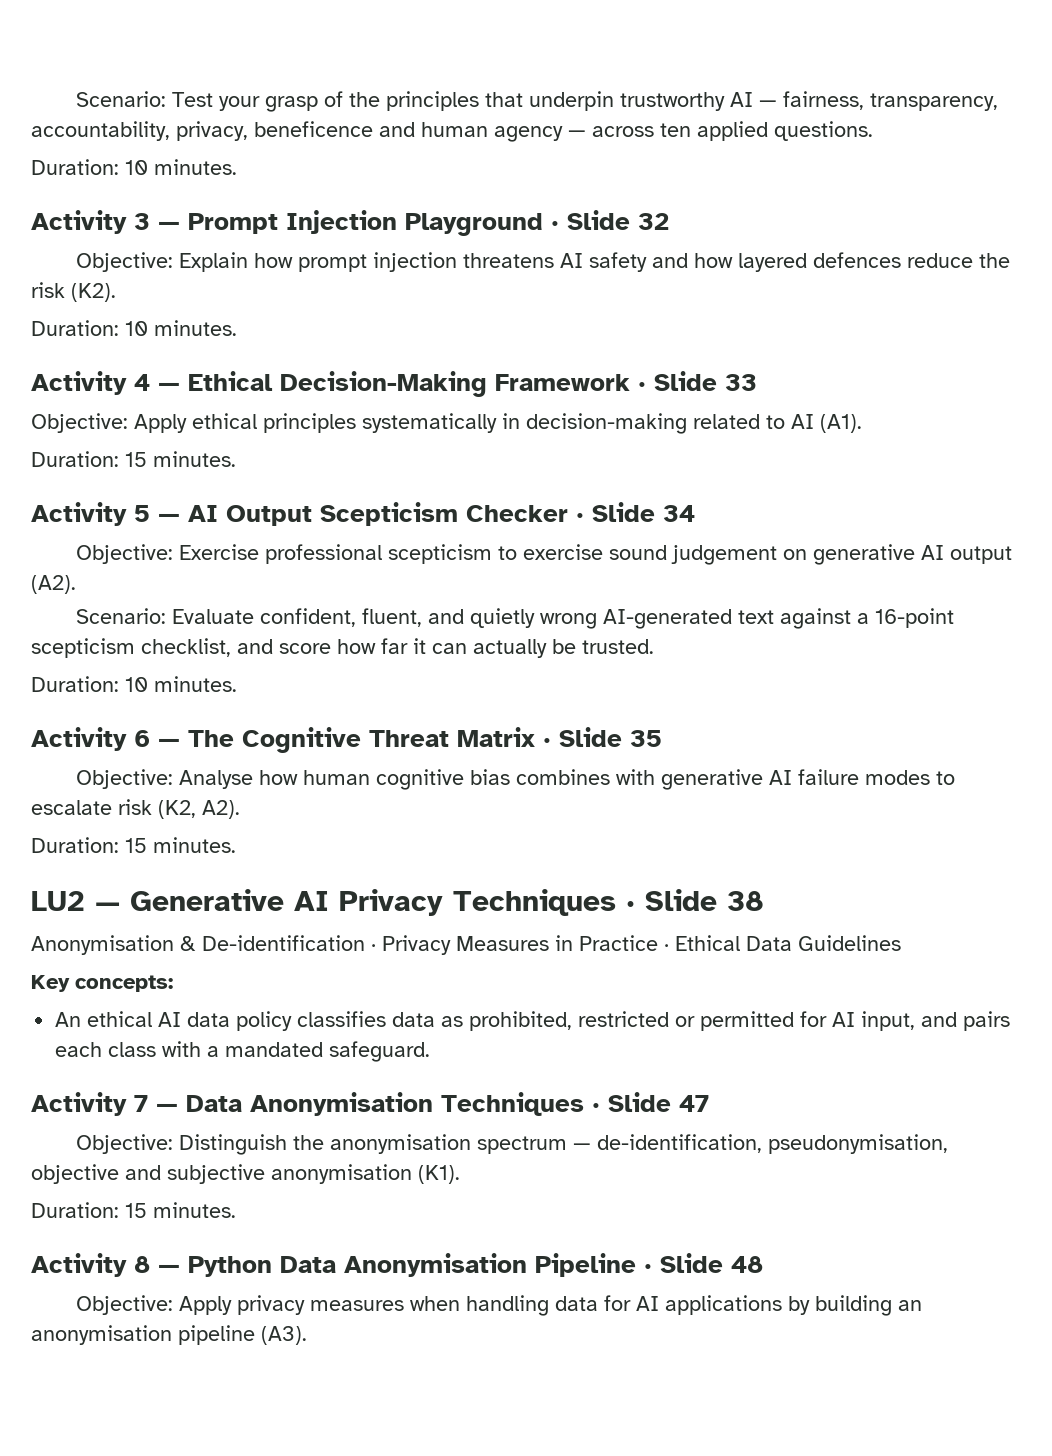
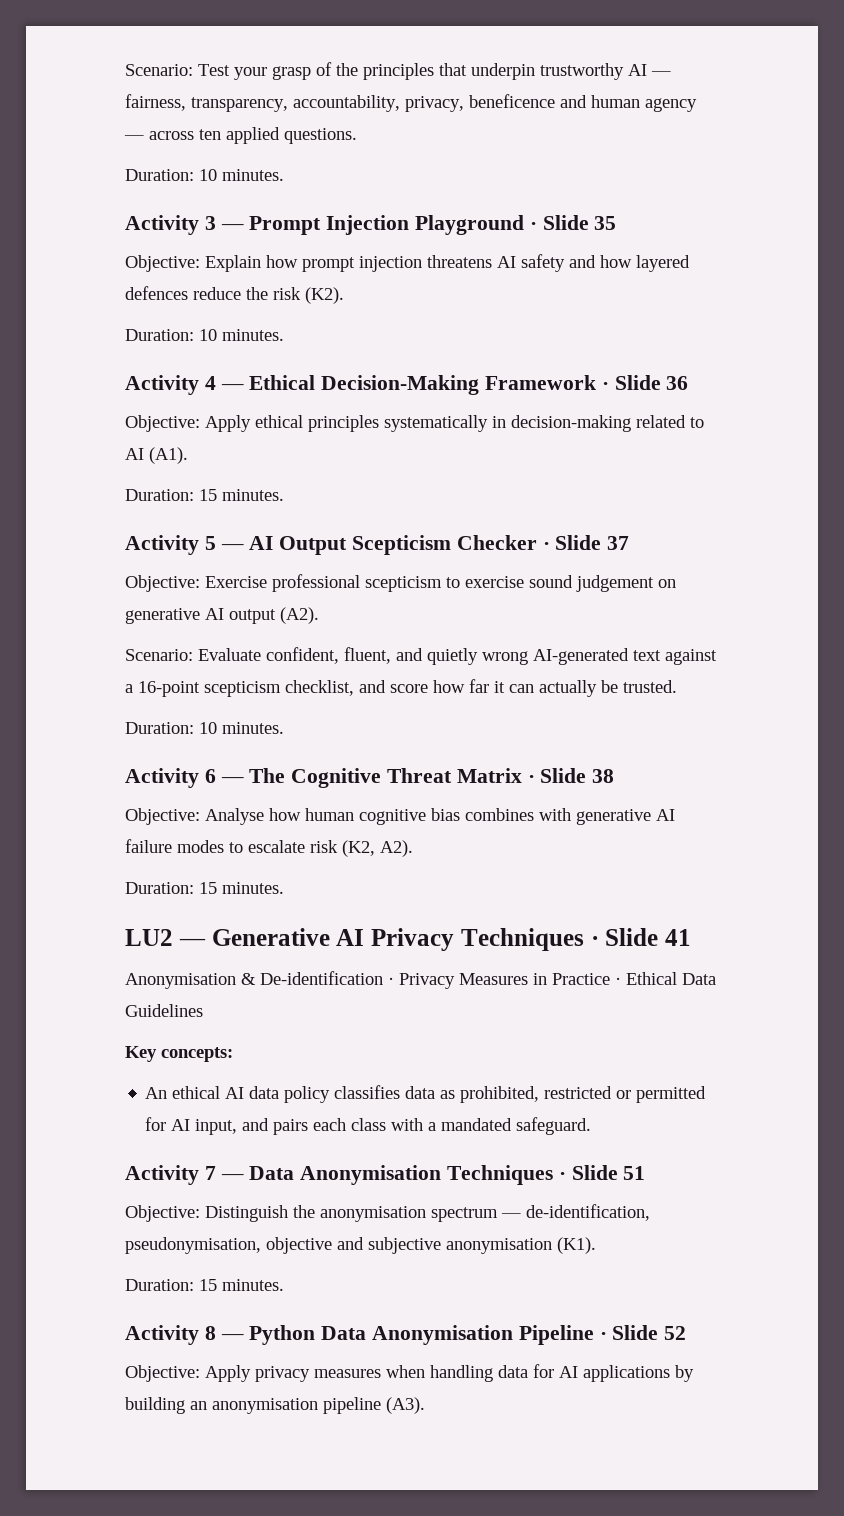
- Activity 3 — Prompt Injection Playground · Slide 32
+ Activity 3 — Prompt Injection Playground · Slide 35
- Activity 4 — Ethical Decision-Making Framework · Slide 33
+ Activity 4 — Ethical Decision-Making Framework · Slide 36
- Activity 5 — AI Output Scepticism Checker · Slide 34
+ Activity 5 — AI Output Scepticism Checker · Slide 37
- Activity 6 — The Cognitive Threat Matrix · Slide 35
+ Activity 6 — The Cognitive Threat Matrix · Slide 38
- LU2 — Generative AI Privacy Techniques · Slide 38
+ LU2 — Generative AI Privacy Techniques · Slide 41
- Activity 7 — Data Anonymisation Techniques · Slide 47
+ Activity 7 — Data Anonymisation Techniques · Slide 51
- Activity 8 — Python Data Anonymisation Pipeline · Slide 48
+ Activity 8 — Python Data Anonymisation Pipeline · Slide 52

